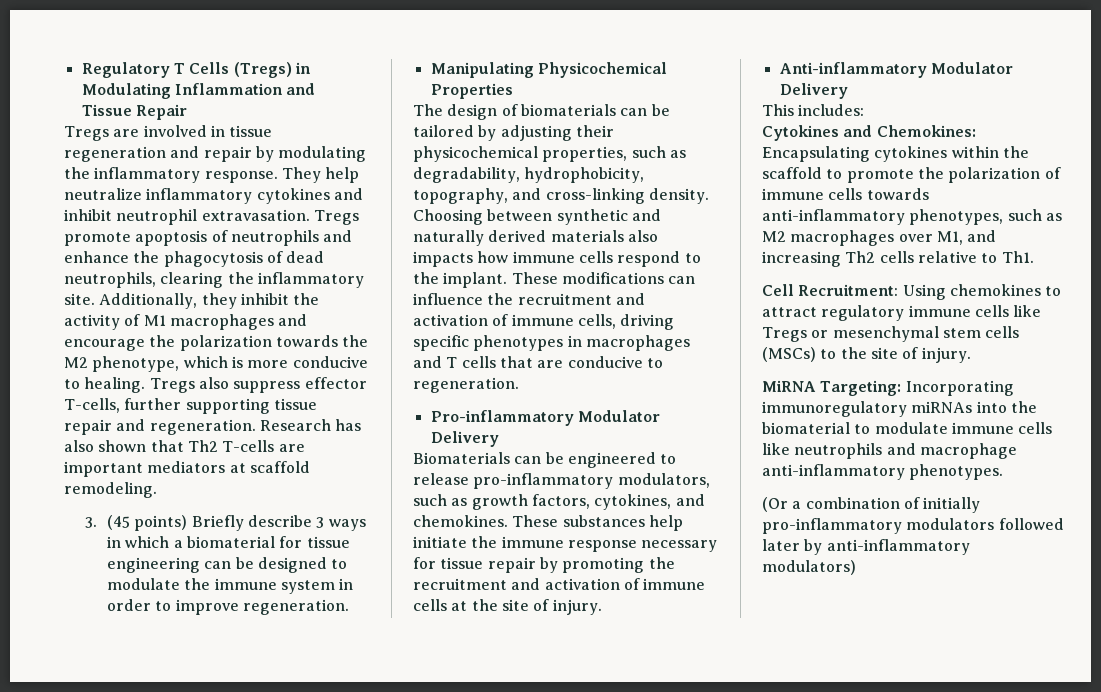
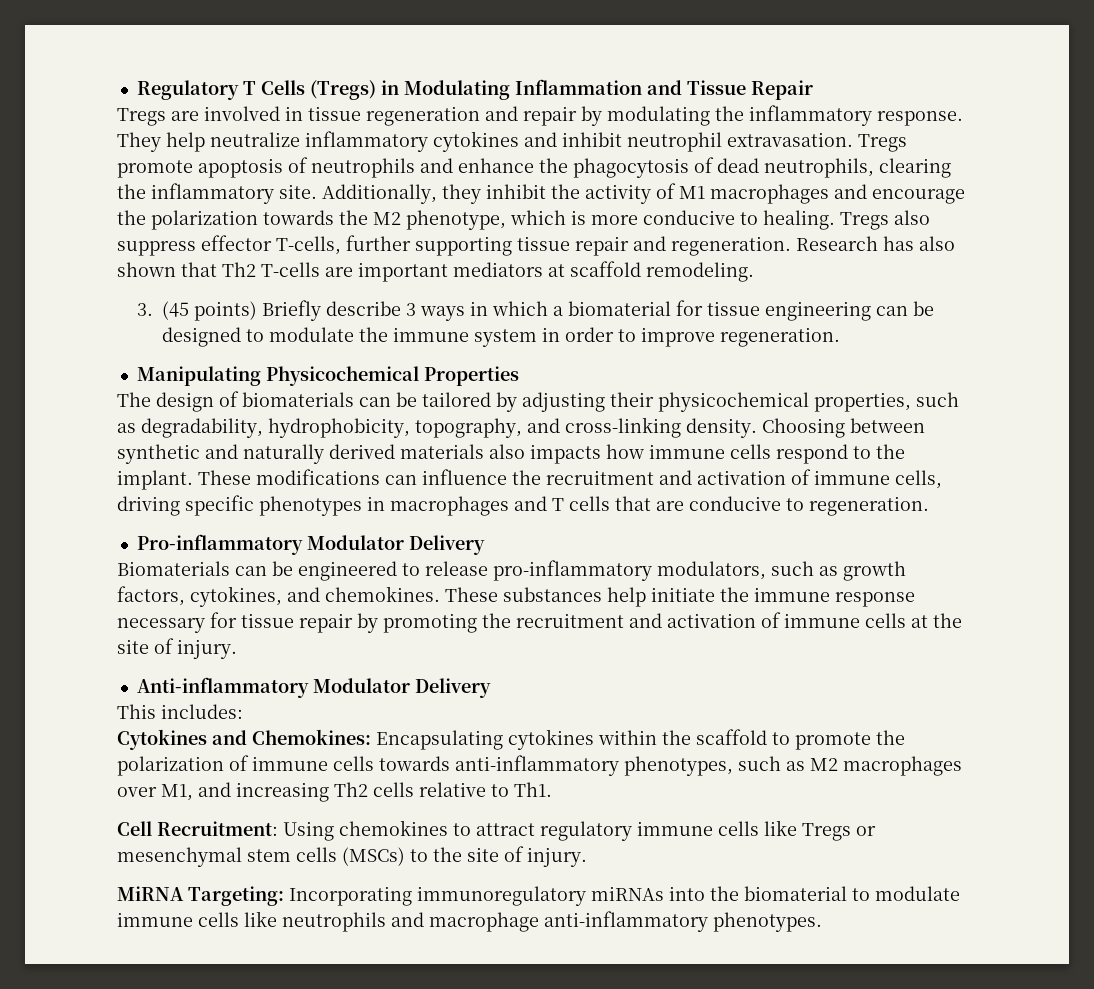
- (Or a combination of initially pro-inflammatory modulators followed later by anti-inflammatory modulators)

